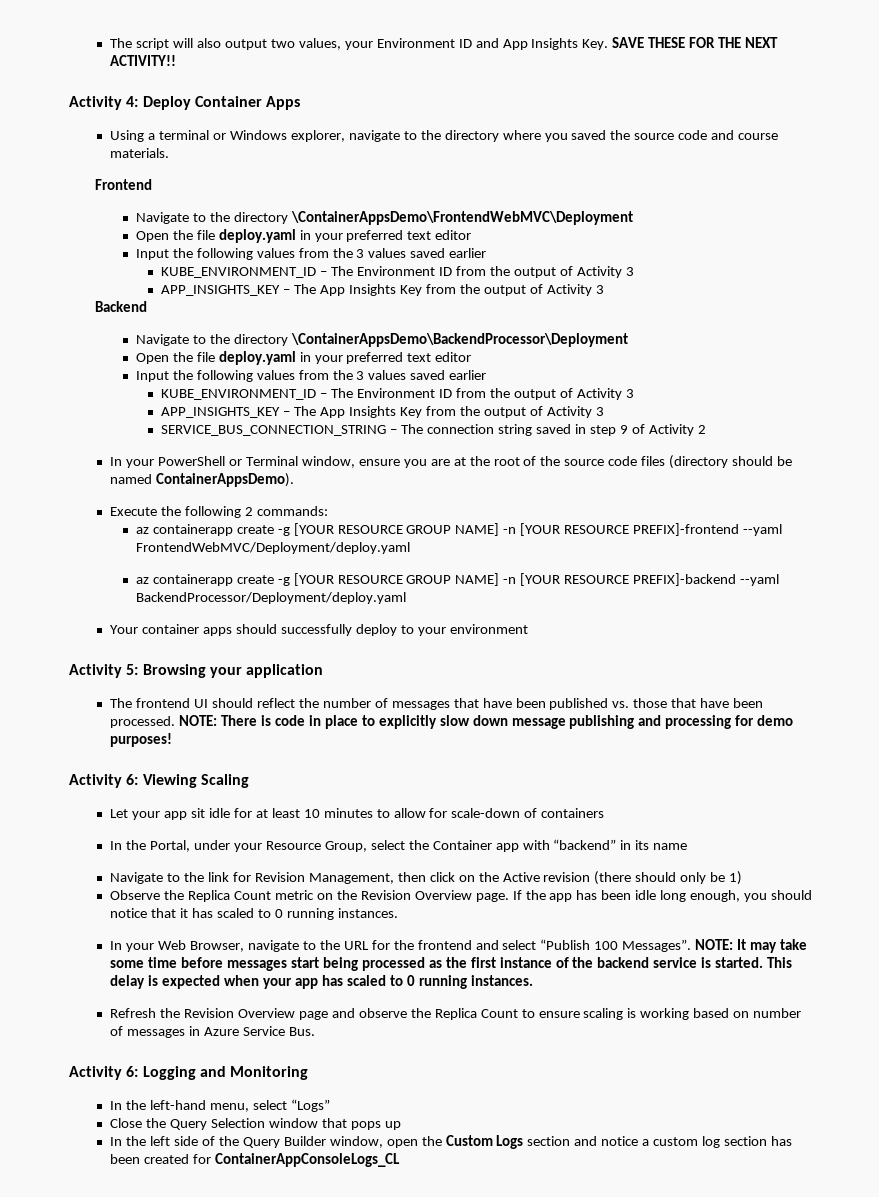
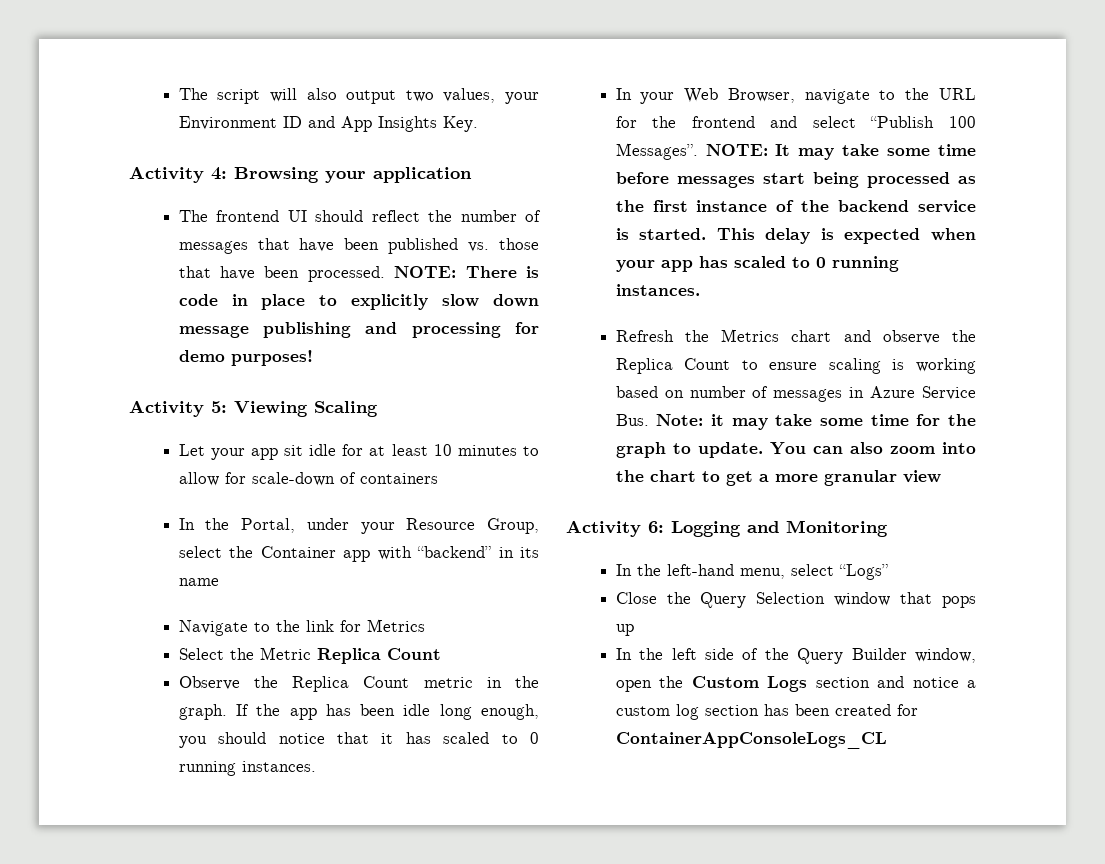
- The script will also output two values, your Environment ID and App Insights Key. SAVE THESE FOR THE NEXT ACTIVITY!!
- Activity 4: Deploy Container Apps
- Using a terminal or Windows explorer, navigate to the directory where you saved the source code and course materials.
- Frontend
- Navigate to the directory \ContainerAppsDemo\FrontendWebMVC\Deployment
- Open the file deploy.yaml in your preferred text editor
- Input the following values from the 3 values saved earlier
- KUBE_ENVIRONMENT_ID – The Environment ID from the output of Activity 3
- APP_INSIGHTS_KEY – The App Insights Key from the output of Activity 3
- Backend
- Navigate to the directory \ContainerAppsDemo\BackendProcessor\Deployment
- Open the file deploy.yaml in your preferred text editor
- Input the following values from the 3 values saved earlier
- KUBE_ENVIRONMENT_ID – The Environment ID from the output of Activity 3
- APP_INSIGHTS_KEY – The App Insights Key from the output of Activity 3
- SERVICE_BUS_CONNECTION_STRING – The connection string saved in step 9 of Activity 2
- In your PowerShell or Terminal window, ensure you are at the root of the source code files (directory should be named ContainerAppsDemo).
- Execute the following 2 commands:
- az containerapp create -g [YOUR RESOURCE GROUP NAME] -n [YOUR RESOURCE PREFIX]-frontend --yaml FrontendWebMVC/Deployment/deploy.yaml
- az containerapp create -g [YOUR RESOURCE GROUP NAME] -n [YOUR RESOURCE PREFIX]-backend --yaml BackendProcessor/Deployment/deploy.yaml
- Your container apps should successfully deploy to your environment
- Activity 5: Browsing your application
+ The script will also output two values, your Environment ID and App Insights Key.
+ Activity 4: Browsing your application
- Activity 6: Viewing Scaling
+ Activity 5: Viewing Scaling
- Navigate to the link for Revision Management, then click on the Active revision (there should only be 1)
+ Navigate to the link for Metrics
+ Select the Metric Replica Count
- Observe the Replica Count metric on the Revision Overview page.
+ Observe the Replica Count metric in the graph.
- Refresh the Revision Overview page and observe the Replica Count to ensure scaling is working based on number of messages in Azure Service Bus.
+ Refresh the Metrics chart and observe the Replica Count to ensure scaling is working based on number of messages in Azure Service Bus. Note: it may take some time for the graph to update. You can also zoom into the chart to get a more granular view

